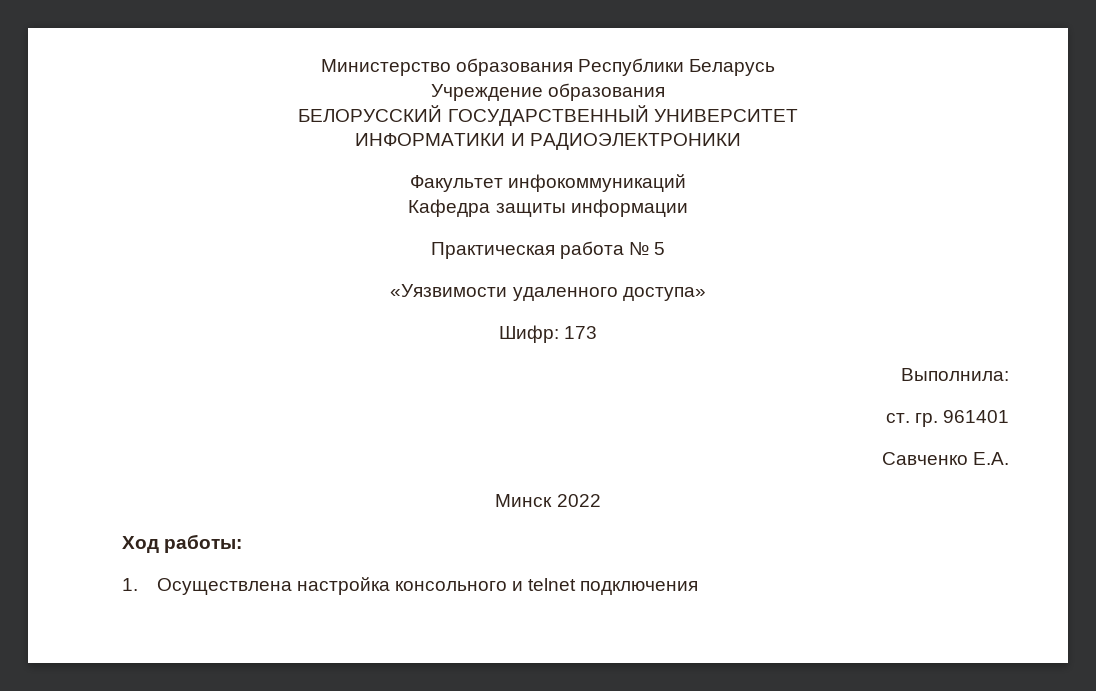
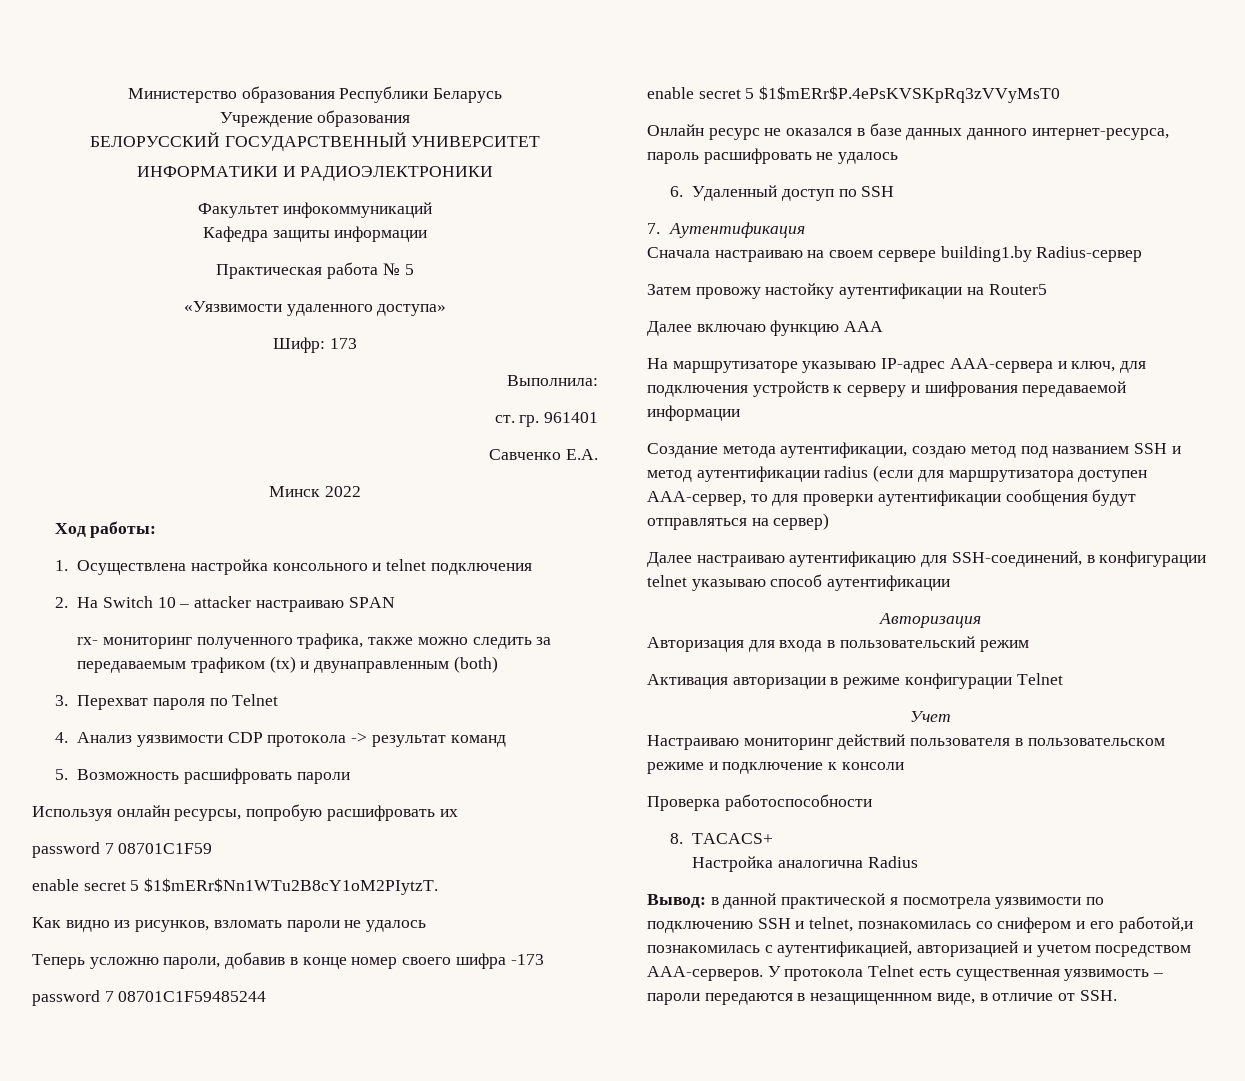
+ 2. На Switch 10 – attacker настраиваю SPAN
+ rx- мониторинг полученного трафика, также можно следить за передаваемым трафиком (tx) и двунаправленным (both)
+ 3. Перехват пароля по Telnet
+ 4. Анализ уязвимости СDP протокола -> результат команд
+ 5. Возможность расшифровать пароли
+ Используя онлайн ресурсы, попробую расшифровать их
+ password 7 08701C1F59
+ enable secret 5 $1$mERr$Nn1WTu2B8cY1oM2PIytzT.
+ Как видно из рисунков, взломать пароли не удалось
+ Теперь усложню пароли, добавив в конце номер своего шифра -173
+ password 7 08701C1F59485244
+ enable secret 5 $1$mERr$P.4ePsKVSKpRq3zVVyMsT0
+ Онлайн ресурс не оказался в базе данных данного интернет-ресурса, пароль расшифровать не удалось
+ 6. Удаленный доступ по SSH
+ 7. Аутентификация
+ Сначала настраиваю на своем сервере building1.by Radius-сервер
+ Затем провожу настойку аутентификации на Router5
+ Далее включаю функцию AAA
+ На маршрутизаторе указываю IP-адрес AAA-сервера и ключ, для подключения устройств к серверу и шифрования передаваемой информации
+ Создание метода аутентификации, создаю метод под названием SSH и метод аутентификации radius (если для маршрутизатора доступен AAA-сервер, то для проверки аутентификации сообщения будут отправляться на сервер)
+ Далее настраиваю аутентификацию для SSH-соединений, в конфигурации telnet указываю способ аутентификации
+ Авторизация
+ Авторизация для входа в пользовательский режим
+ Активация авторизации в режиме конфигурации Telnet
+ Учет
+ Настраиваю мониторинг действий пользователя в пользовательском режиме и подключение к консоли
+ Проверка работоспособности
+ 8. TACAСS+
+ Настройка аналогична Radius
+ Вывод: в данной практической я посмотрела уязвимости по подключению SSH и telnet, познакомилась со снифером и его работой,и познакомилась с аутентификацией, авторизацией и учетом посредством AAA-серверов. У протокола Telnet есть существенная уязвимость – пароли передаются в незащищеннном виде, в отличие от SSH.

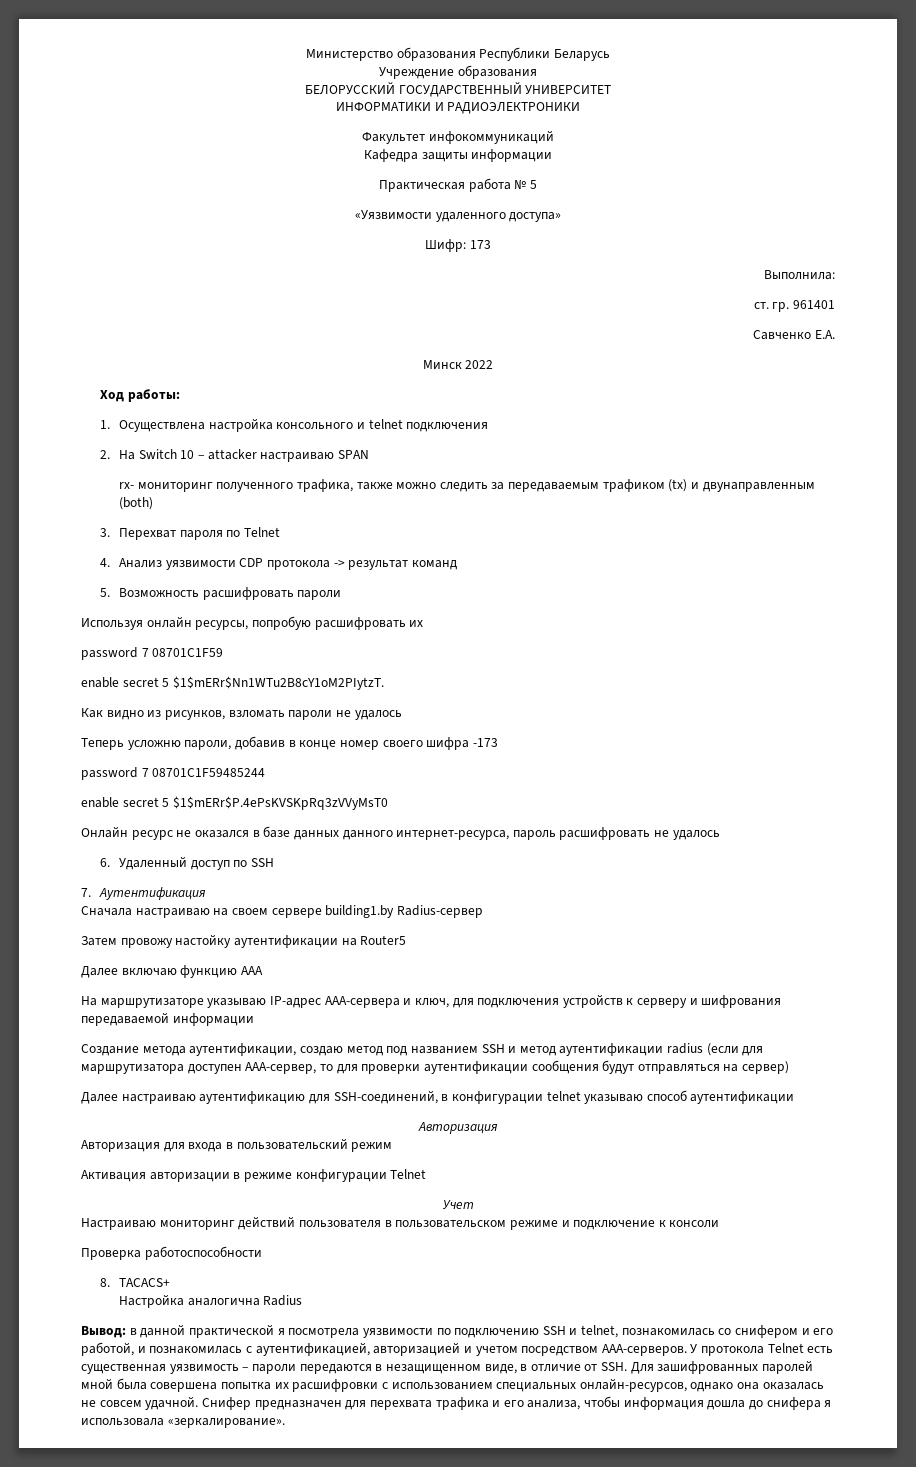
- Вывод: в данной практической я посмотрела уязвимости по подключению SSH и telnet, познакомилась со снифером и его работой,и познакомилась с аутентификацией, авторизацией и учетом посредством AAA-серверов.
+ Вывод: в данной практической я посмотрела уязвимости по подключению SSH и telnet, познакомилась со снифером и его работой, и познакомилась с аутентификацией, авторизацией и учетом посредством AAA-серверов.
- У протокола Telnet есть существенная уязвимость – пароли передаются в незащищеннном виде, в отличие от SSH.
+ У протокола Telnet есть существенная уязвимость – пароли передаются в незащищенном виде, в отличие от SSH. Для зашифрованных паролей мной была совершена попытка их расшифровки с использованием специальных онлайн-ресурсов, однако она оказалась не совсем удачной. Снифер предназначен для перехвата трафика и его анализа, чтобы информация дошла до снифера я использовала «зеркалирование».

